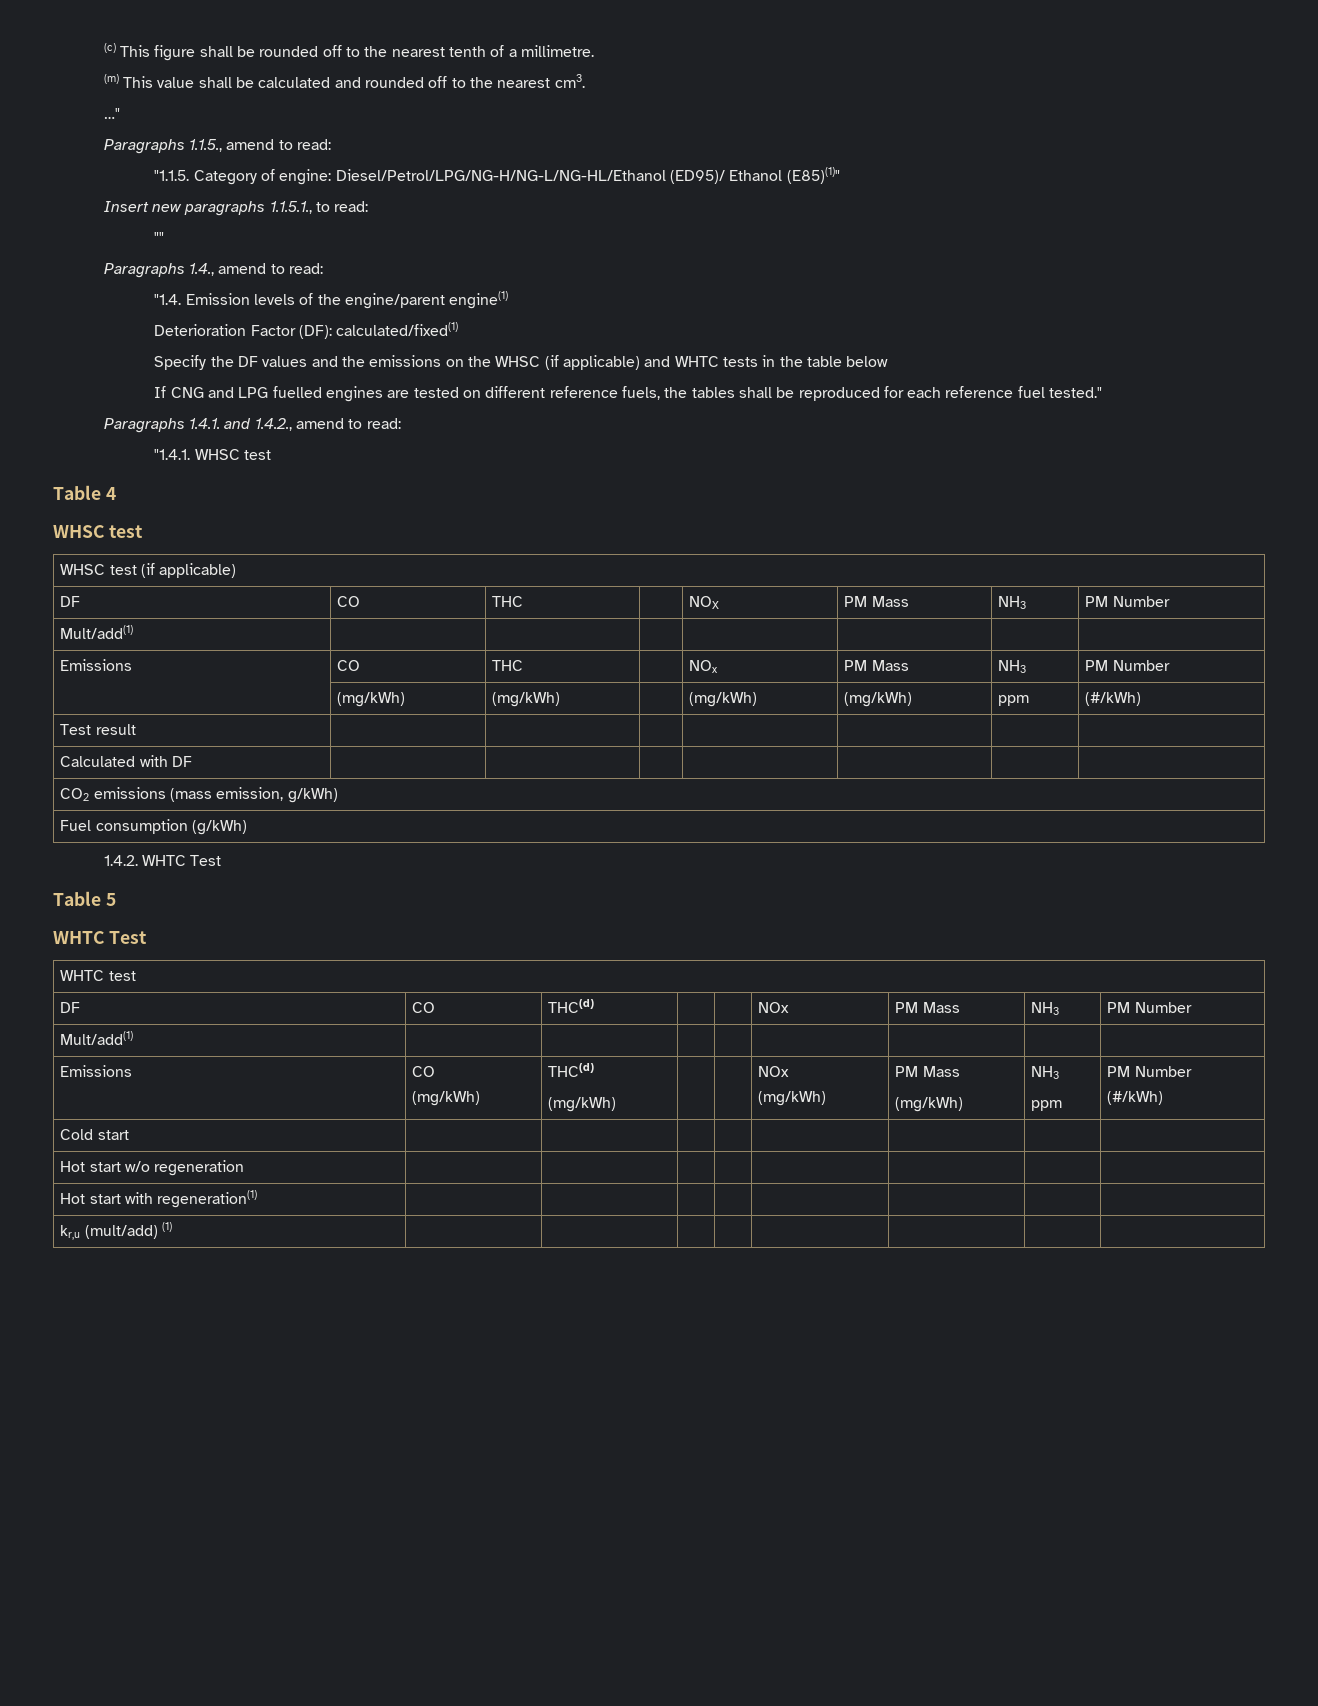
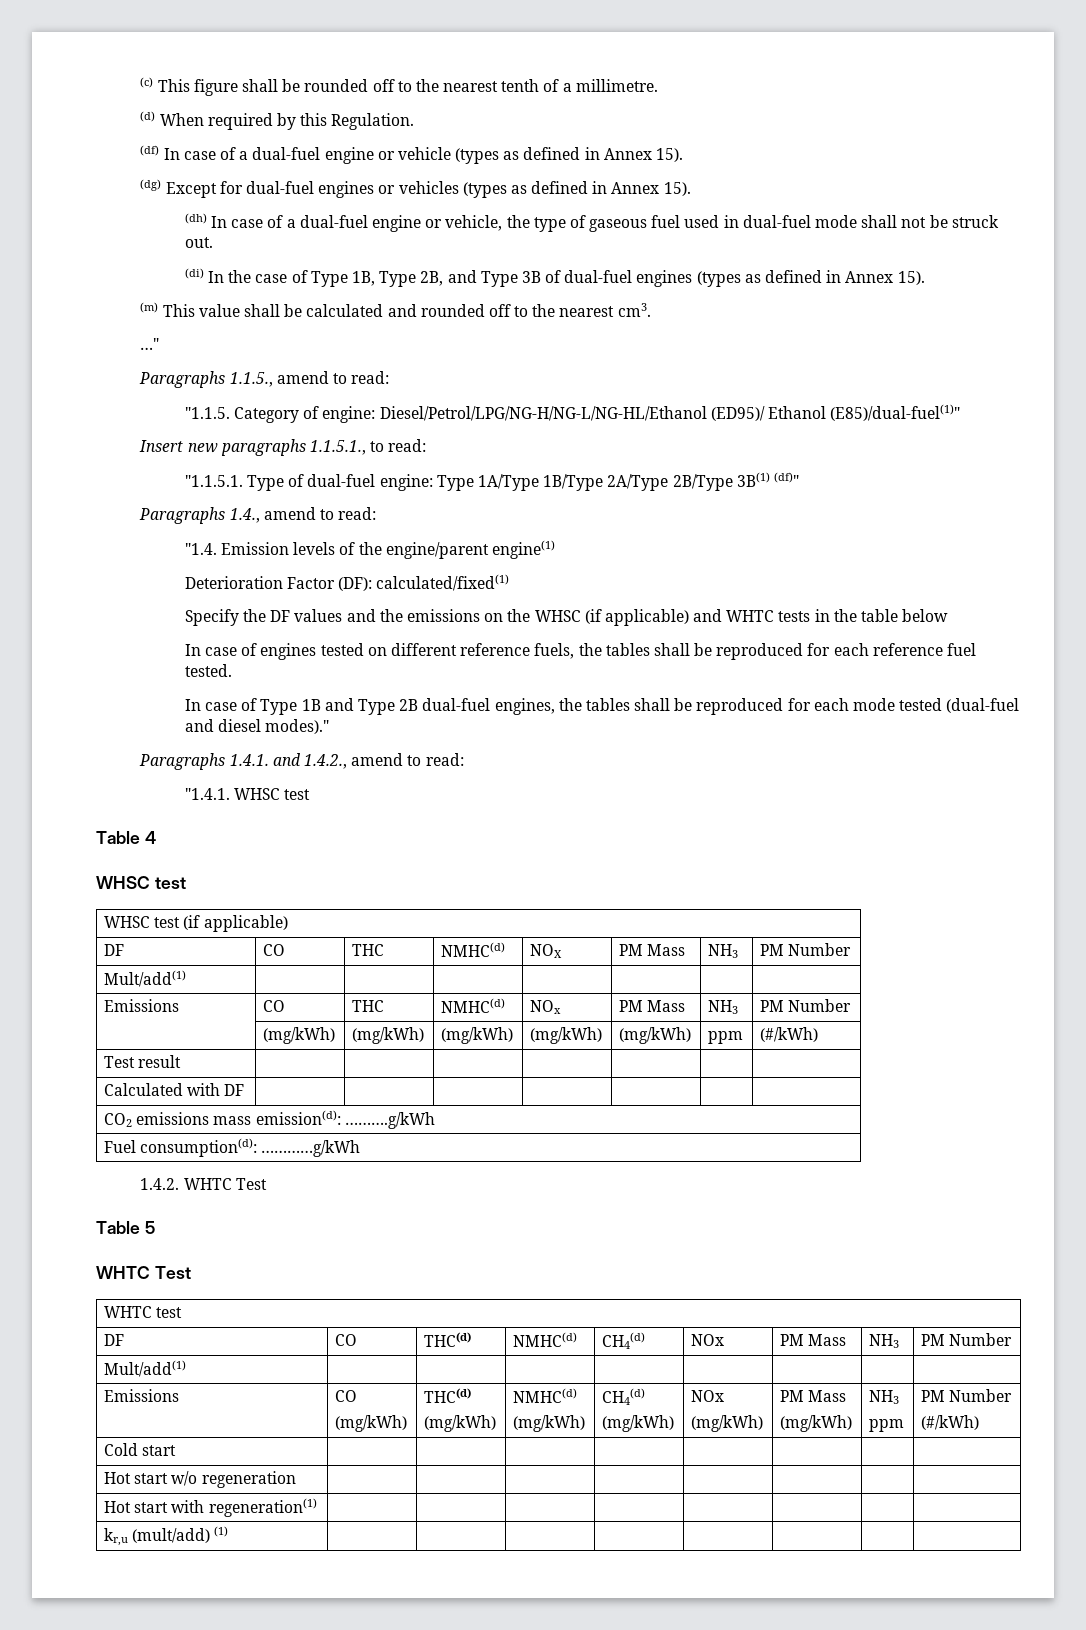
+ (d) When required by this Regulation.
+ (df) In case of a dual-fuel engine or vehicle (types as defined in Annex 15).
+ (dg) Except for dual-fuel engines or vehicles (types as defined in Annex 15).
+ (dh) In case of a dual-fuel engine or vehicle, the type of gaseous fuel used in dual-fuel mode shall not be struck out.
+ (di) In the case of Type 1B, Type 2B, and Type 3B of dual-fuel engines (types as defined in Annex 15).
- "1.1.5. Category of engine: Diesel/Petrol/LPG/NG-H/NG-L/NG-HL/Ethanol (ED95)/ Ethanol (E85)(1)"
+ "1.1.5. Category of engine: Diesel/Petrol/LPG/NG-H/NG-L/NG-HL/Ethanol (ED95)/ Ethanol (E85)/dual-fuel(1)"
- ""
+ "1.1.5.1. Type of dual-fuel engine: Type 1A/Type 1B/Type 2A/Type 2B/Type 3B(1) (df)"
- If CNG and LPG fuelled engines are tested on different reference fuels, the tables shall be reproduced for each reference fuel tested."
+ In case of engines tested on different reference fuels, the tables shall be reproduced for each reference fuel tested.
+ In case of Type 1B and Type 2B dual-fuel engines, the tables shall be reproduced for each mode tested (dual-fuel and diesel modes)."
- DF | CO | THC | | NOX | PM Mass | NH3 | PM Number
+ DF | CO | THC | NMHC(d) | NOX | PM Mass | NH3 | PM Number
- Emissions | CO | THC | | NOx | PM Mass | NH3 | PM Number
+ Emissions | CO | THC | NMHC(d) | NOx | PM Mass | NH3 | PM Number
- | (mg/kWh) | (mg/kWh) | | (mg/kWh) | (mg/kWh) | ppm | (#/kWh)
+ | (mg/kWh) | (mg/kWh) | (mg/kWh) | (mg/kWh) | (mg/kWh) | ppm | (#/kWh)
- CO2 emissions (mass emission, g/kWh)
+ CO2 emissions mass emission(d): ……….g/kWh
- Fuel consumption (g/kWh)
+ Fuel consumption(d): …………g/kWh
- DF | CO | THC(d) | | | NOx | PM Mass | NH3 | PM Number
+ DF | CO | THC(d) | NMHC(d) | CH4(d) | NOx | PM Mass | NH3 | PM Number
  Mult/add(1) | | | | | | | |
  Emissions | CO
  (mg/kWh) | THC(d)
- (mg/kWh) | | | NOx
+ (mg/kWh) | NMHC(d)
+ (mg/kWh) | CH4(d)
+ (mg/kWh) | NOx

